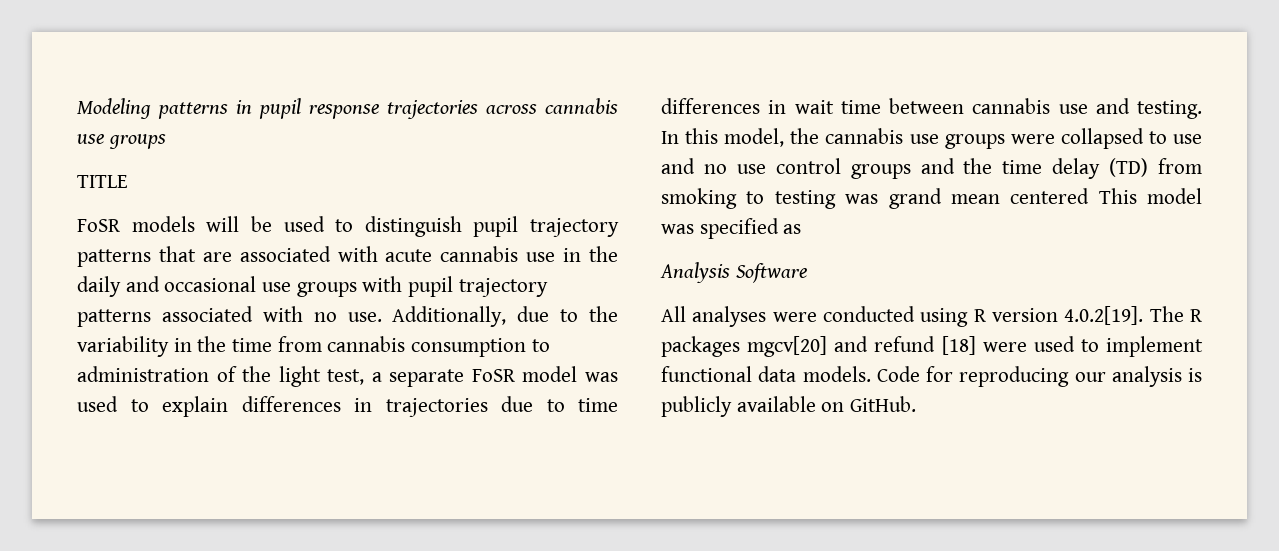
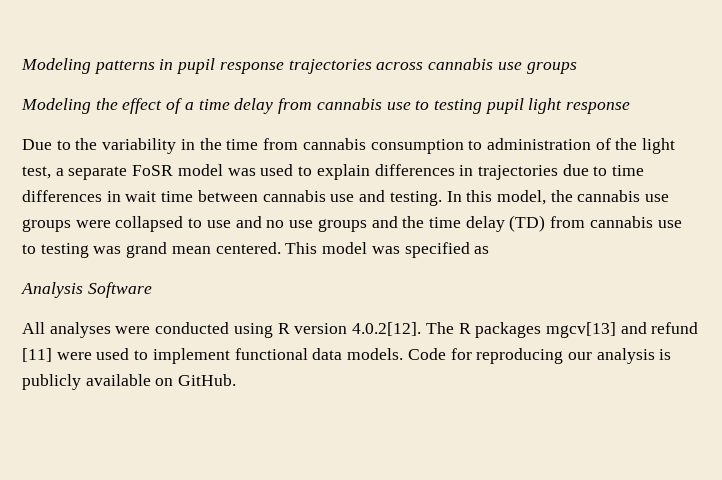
- TITLE
- FoSR models will be used to distinguish pupil trajectory patterns that are associated with acute cannabis use in the daily and occasional use groups with pupil trajectory patterns associated with no use. Additionally, due to the variability in the time from cannabis consumption to administration of the light test, a separate FoSR model was used to explain differences in trajectories due to time differences in wait time between cannabis use and testing.
+ Modeling the effect of a time delay from cannabis use to testing pupil light response
+ Due to the variability in the time from cannabis consumption to administration of the light test, a separate FoSR model was used to explain differences in trajectories due to time differences in wait time between cannabis use and testing.
- In this model, the cannabis use groups were collapsed to use and no use control groups and the time delay (TD) from smoking to testing was grand mean centered This model was specified as
+ In this model, the cannabis use groups were collapsed to use and no use groups and the time delay (TD) from cannabis use to testing was grand mean centered. This model was specified as
- All analyses were conducted using R version 4.0.2[19]. The R packages mgcv[20] and refund [18] were used to implement functional data models.
+ All analyses were conducted using R version 4.0.2[12]. The R packages mgcv[13] and refund [11] were used to implement functional data models.

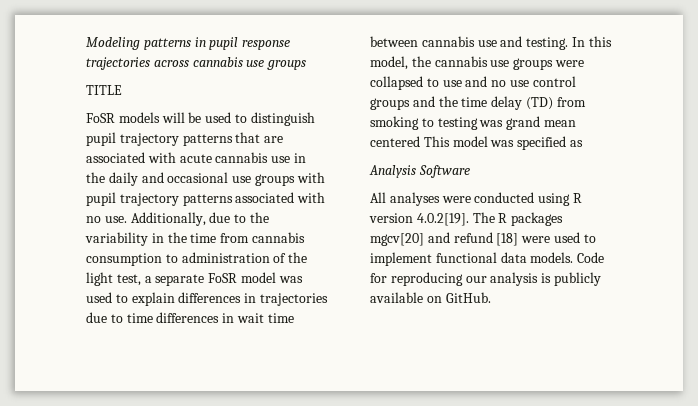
- Modeling the effect of a time delay from cannabis use to testing pupil light response
- Due to the variability in the time from cannabis consumption to administration of the light test, a separate FoSR model was used to explain differences in trajectories due to time differences in wait time between cannabis use and testing.
+ TITLE
+ FoSR models will be used to distinguish pupil trajectory patterns that are associated with acute cannabis use in the daily and occasional use groups with pupil trajectory patterns associated with no use. Additionally, due to the variability in the time from cannabis consumption to administration of the light test, a separate FoSR model was used to explain differences in trajectories due to time differences in wait time between cannabis use and testing.
- In this model, the cannabis use groups were collapsed to use and no use groups and the time delay (TD) from cannabis use to testing was grand mean centered. This model was specified as
+ In this model, the cannabis use groups were collapsed to use and no use control groups and the time delay (TD) from smoking to testing was grand mean centered This model was specified as
- All analyses were conducted using R version 4.0.2[12]. The R packages mgcv[13] and refund [11] were used to implement functional data models.
+ All analyses were conducted using R version 4.0.2[19]. The R packages mgcv[20] and refund [18] were used to implement functional data models.

